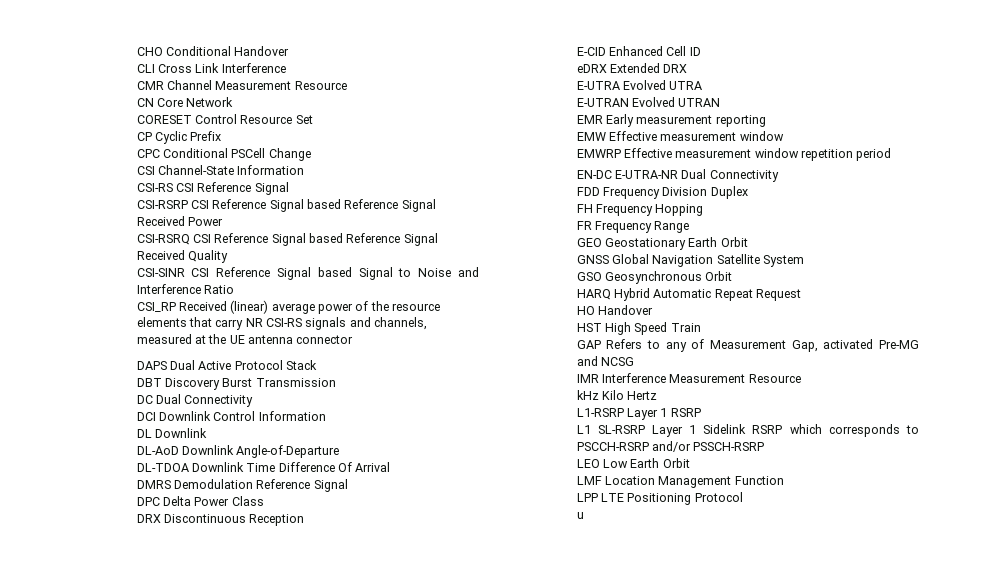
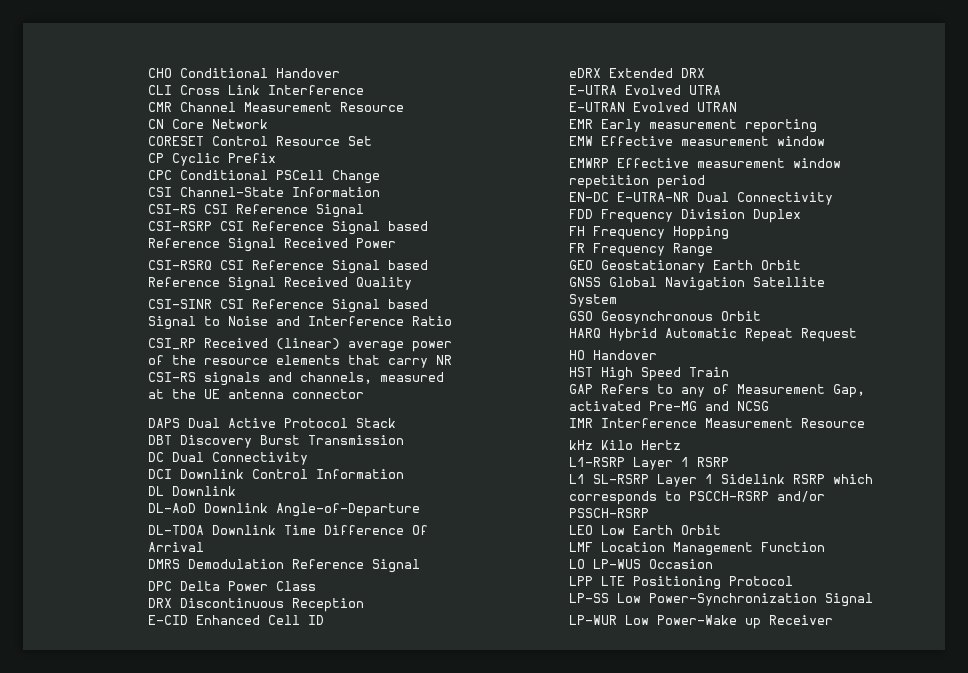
+ LO LP-WUS Occasion
- u
+ LP-SS Low Power-Synchronization Signal
+ LP-WUR Low Power-Wake up Receiver

